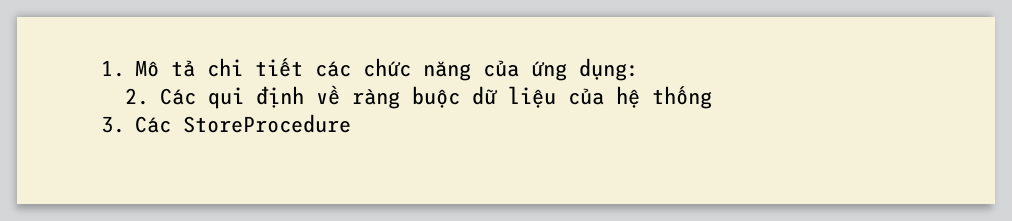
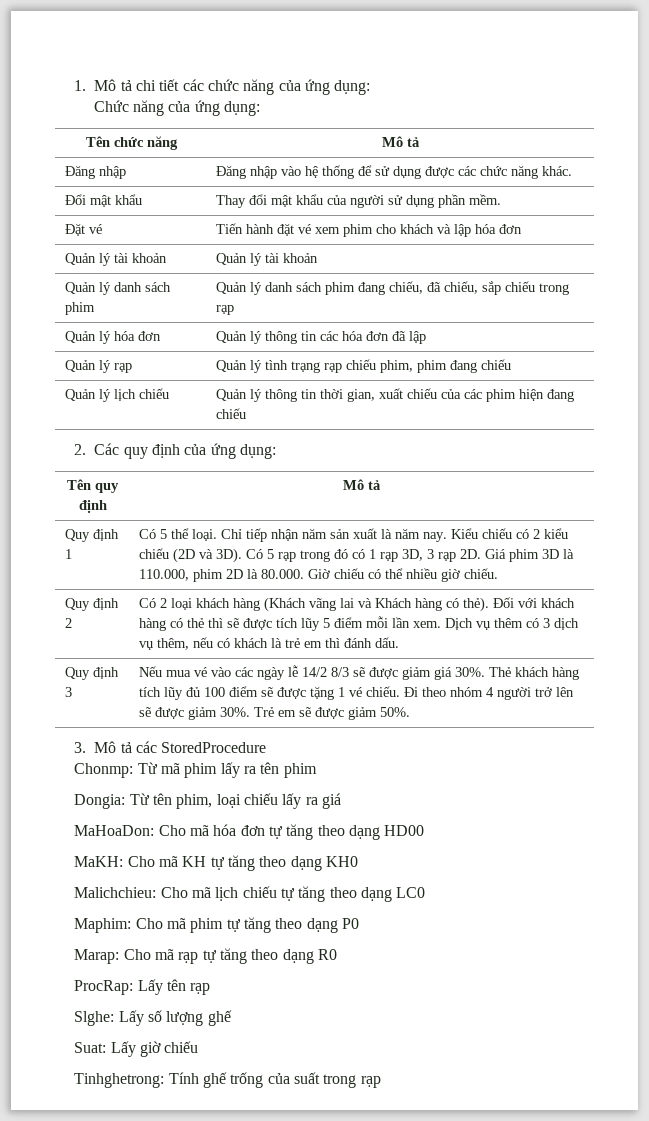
- 2. Các qui định về ràng buộc dữ liệu của hệ thống
- 3. Các StoreProcedure
+ Chức năng của ứng dụng:
+ Tên chức năng | Mô tả
+ Đăng nhập | Đăng nhập vào hệ thống để sử dụng được các chức năng khác.
+ Đổi mật khẩu | Thay đổi mật khẩu của người sử dụng phần mềm.
+ Đặt vé | Tiến hành đặt vé xem phim cho khách và lập hóa đơn
+ Quản lý tài khoản | Quản lý tài khoản
+ Quản lý danh sách phim | Quản lý danh sách phim đang chiếu, đã chiếu, sắp chiếu trong rạp
+ Quản lý hóa đơn | Quản lý thông tin các hóa đơn đã lập
+ Quản lý rạp | Quản lý tình trạng rạp chiếu phim, phim đang chiếu
+ Quản lý lịch chiếu | Quản lý thông tin thời gian, xuất chiếu của các phim hiện đang chiếu
+ 2. Các quy định của ứng dụng:
+ Tên quy định | Mô tả
+ Quy định 1 | Có 5 thể loại. Chỉ tiếp nhận năm sản xuất là năm nay. Kiểu chiếu có 2 kiểu chiếu (2D và 3D). Có 5 rạp trong đó có 1 rạp 3D, 3 rạp 2D. Giá phim 3D là 110.000, phim 2D là 80.000. Giờ chiếu có thể nhiều giờ chiếu.
+ Quy định 2 | Có 2 loại khách hàng (Khách vãng lai và Khách hàng có thẻ). Đối với khách hàng có thẻ thì sẽ được tích lũy 5 điểm mỗi lần xem. Dịch vụ thêm có 3 dịch vụ thêm, nếu có khách là trẻ em thì đánh dấu.
+ Quy định 3 | Nếu mua vé vào các ngày lễ 14/2 8/3 sẽ được giảm giá 30%. Thẻ khách hàng tích lũy đủ 100 điểm sẽ được tặng 1 vé chiếu. Đi theo nhóm 4 người trở lên sẽ được giảm 30%. Trẻ em sẽ được giảm 50%.
+ 3. Mô tả các StoredProcedure
+ Chonmp: Từ mã phim lấy ra tên phim
+ Dongia: Từ tên phim, loại chiếu lấy ra giá
+ MaHoaDon: Cho mã hóa đơn tự tăng theo dạng HD00
+ MaKH: Cho mã KH tự tăng theo dạng KH0
+ Malichchieu: Cho mã lịch chiếu tự tăng theo dạng LC0
+ Maphim: Cho mã phim tự tăng theo dạng P0
+ Marap: Cho mã rạp tự tăng theo dạng R0
+ ProcRap: Lấy tên rạp
+ Slghe: Lấy số lượng ghế
+ Suat: Lấy giờ chiếu
+ Tinhghetrong: Tính ghế trống của suất trong rạp

